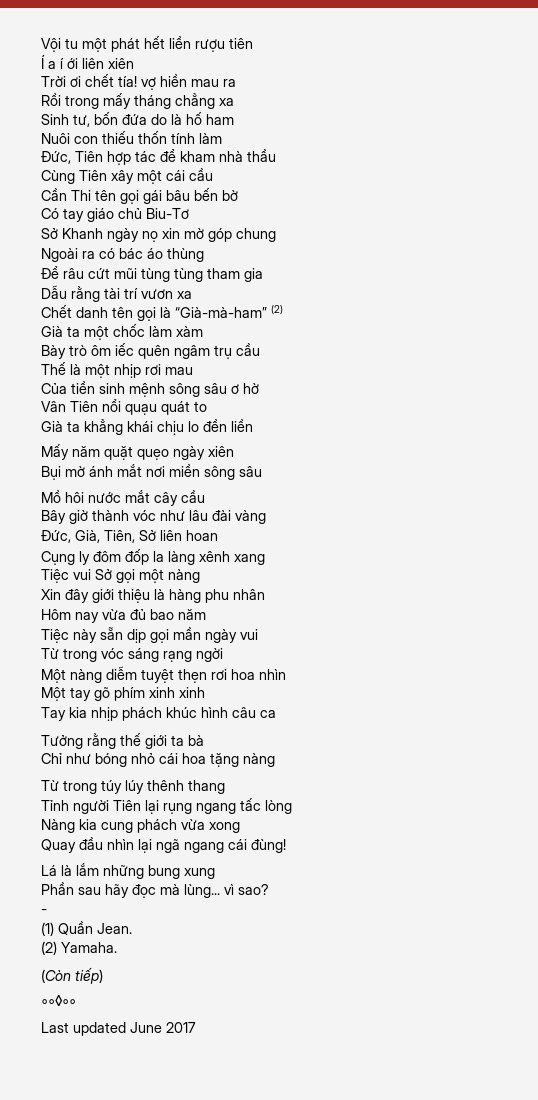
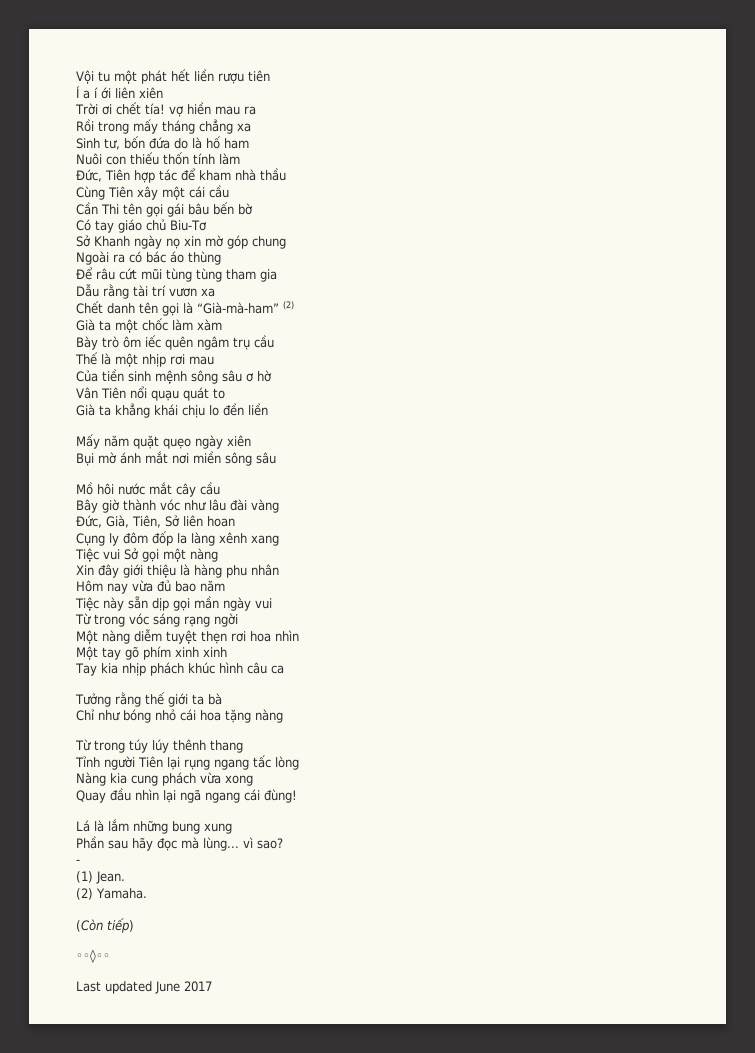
- (1) Quần Jean.
+ (1) Jean.

